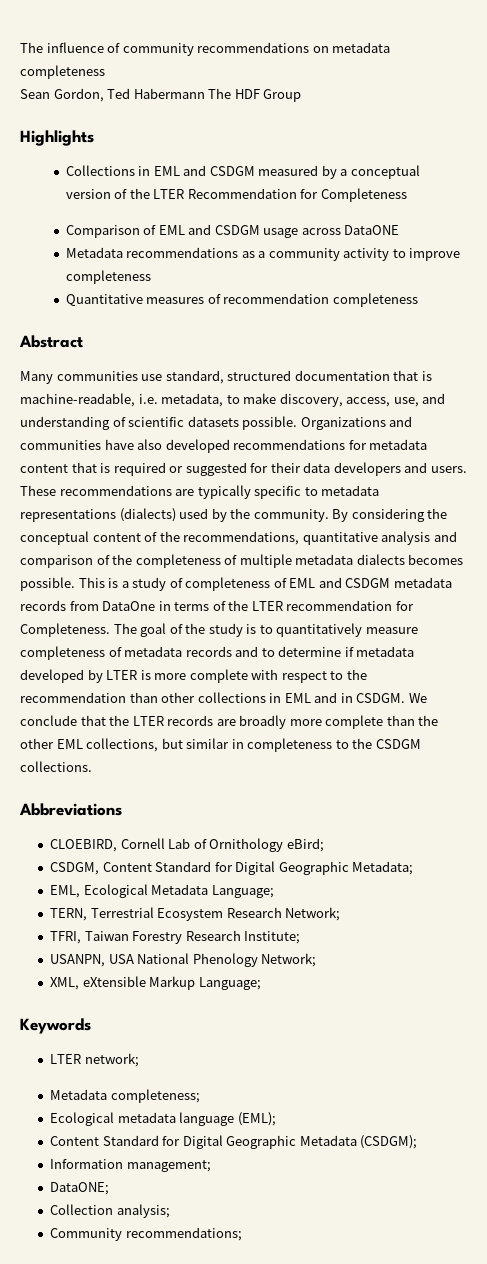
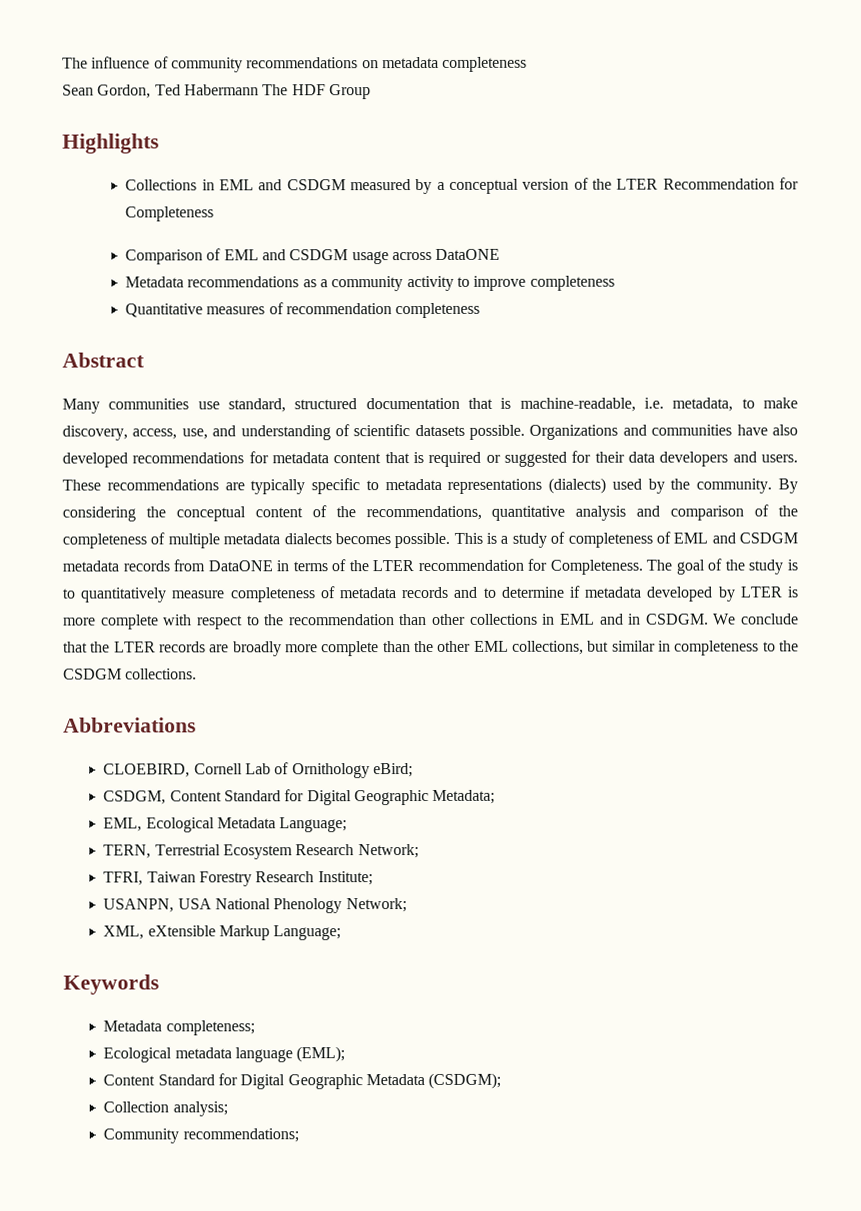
- This is a study of completeness of EML and CSDGM metadata records from DataOne in terms of the LTER recommendation for Completeness.
+ This is a study of completeness of EML and CSDGM metadata records from DataONE in terms of the LTER recommendation for Completeness.
- LTER network;
- Information management;
- DataONE;

